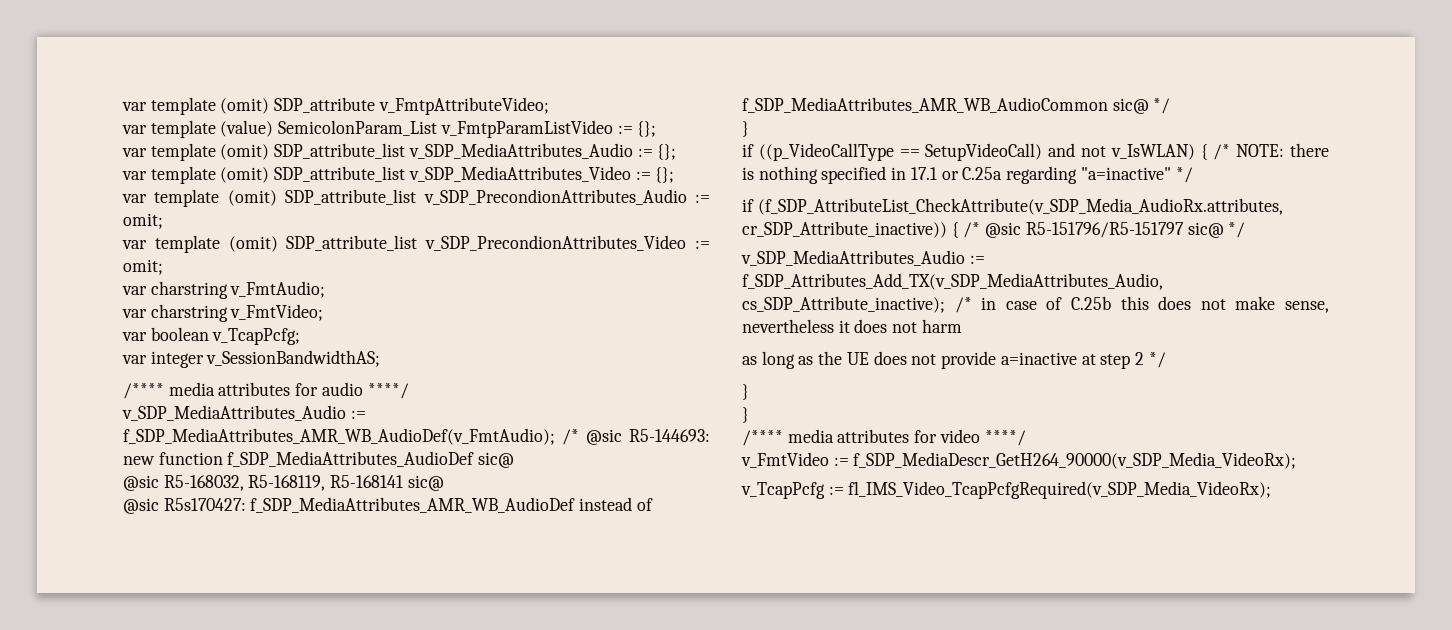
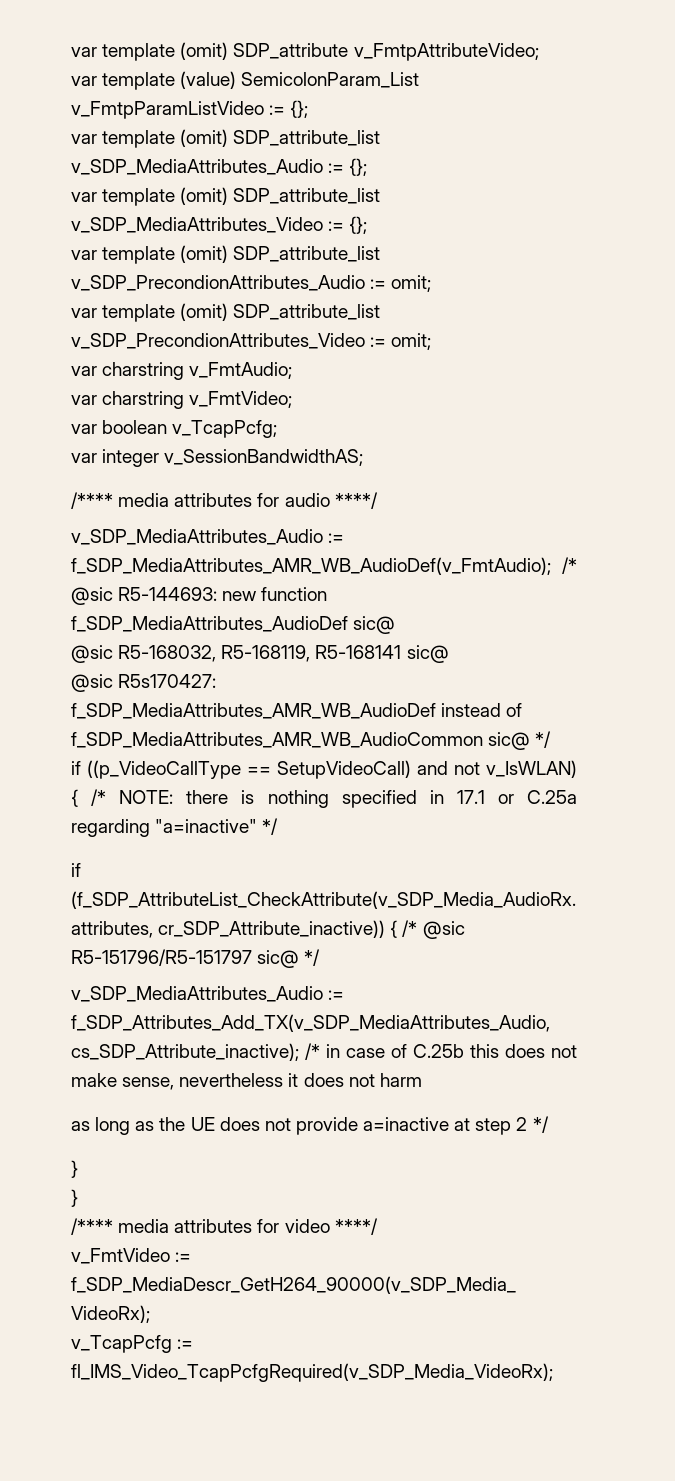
  @sic R5s170427: f_SDP_MediaAttributes_AMR_WB_AudioDef instead of f_SDP_MediaAttributes_AMR_WB_AudioCommon sic@ */
- }

